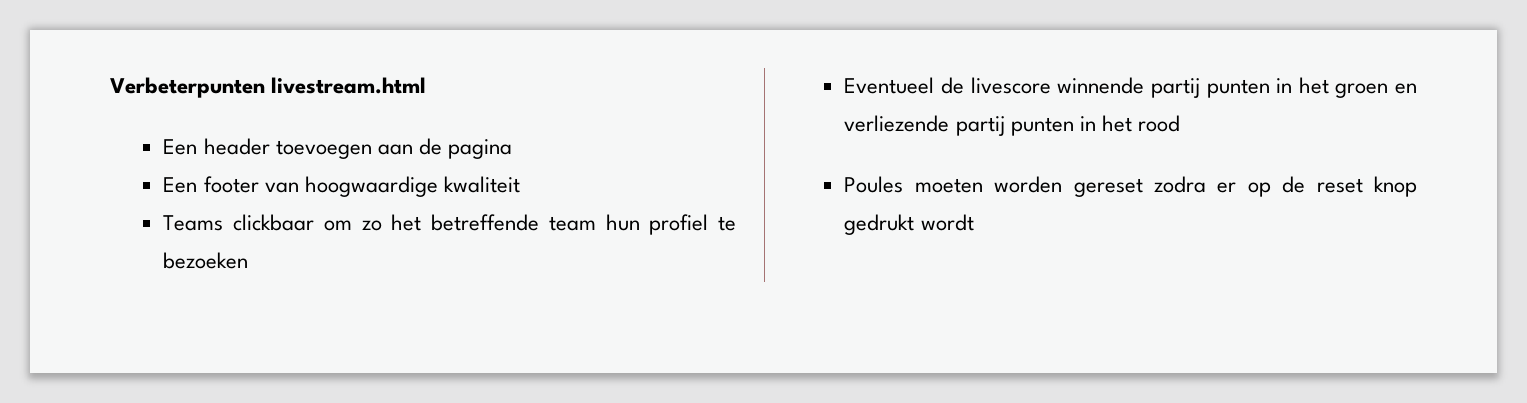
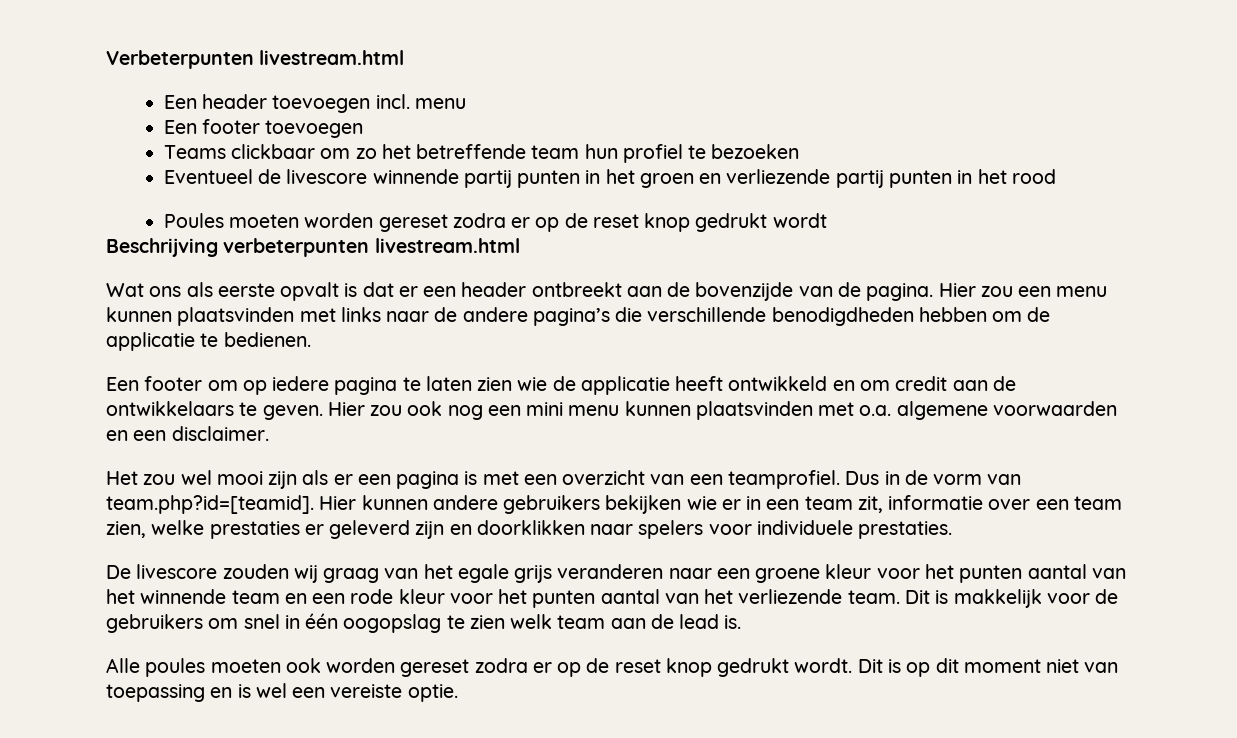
- Een header toevoegen aan de pagina
- Een footer van hoogwaardige kwaliteit
+ Een header toevoegen incl. menu
+ Een footer toevoegen
+ Beschrijving verbeterpunten livestream.html
+ Wat ons als eerste opvalt is dat er een header ontbreekt aan de bovenzijde van de pagina. Hier zou een menu kunnen plaatsvinden met links naar de andere pagina’s die verschillende benodigdheden hebben om de applicatie te bedienen.
+ Een footer om op iedere pagina te laten zien wie de applicatie heeft ontwikkeld en om credit aan de ontwikkelaars te geven. Hier zou ook nog een mini menu kunnen plaatsvinden met o.a. algemene voorwaarden en een disclaimer.
+ Het zou wel mooi zijn als er een pagina is met een overzicht van een teamprofiel. Dus in de vorm van team.php?id=[teamid]. Hier kunnen andere gebruikers bekijken wie er in een team zit, informatie over een team zien, welke prestaties er geleverd zijn en doorklikken naar spelers voor individuele prestaties.
+ De livescore zouden wij graag van het egale grijs veranderen naar een groene kleur voor het punten aantal van het winnende team en een rode kleur voor het punten aantal van het verliezende team. Dit is makkelijk voor de gebruikers om snel in één oogopslag te zien welk team aan de lead is.
+ Alle poules moeten ook worden gereset zodra er op de reset knop gedrukt wordt. Dit is op dit moment niet van toepassing en is wel een vereiste optie.

